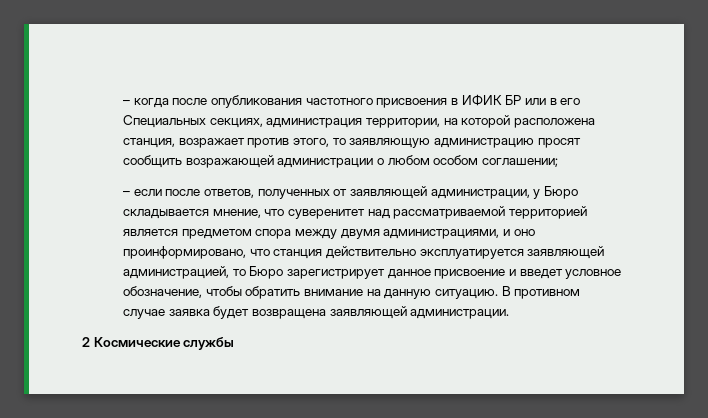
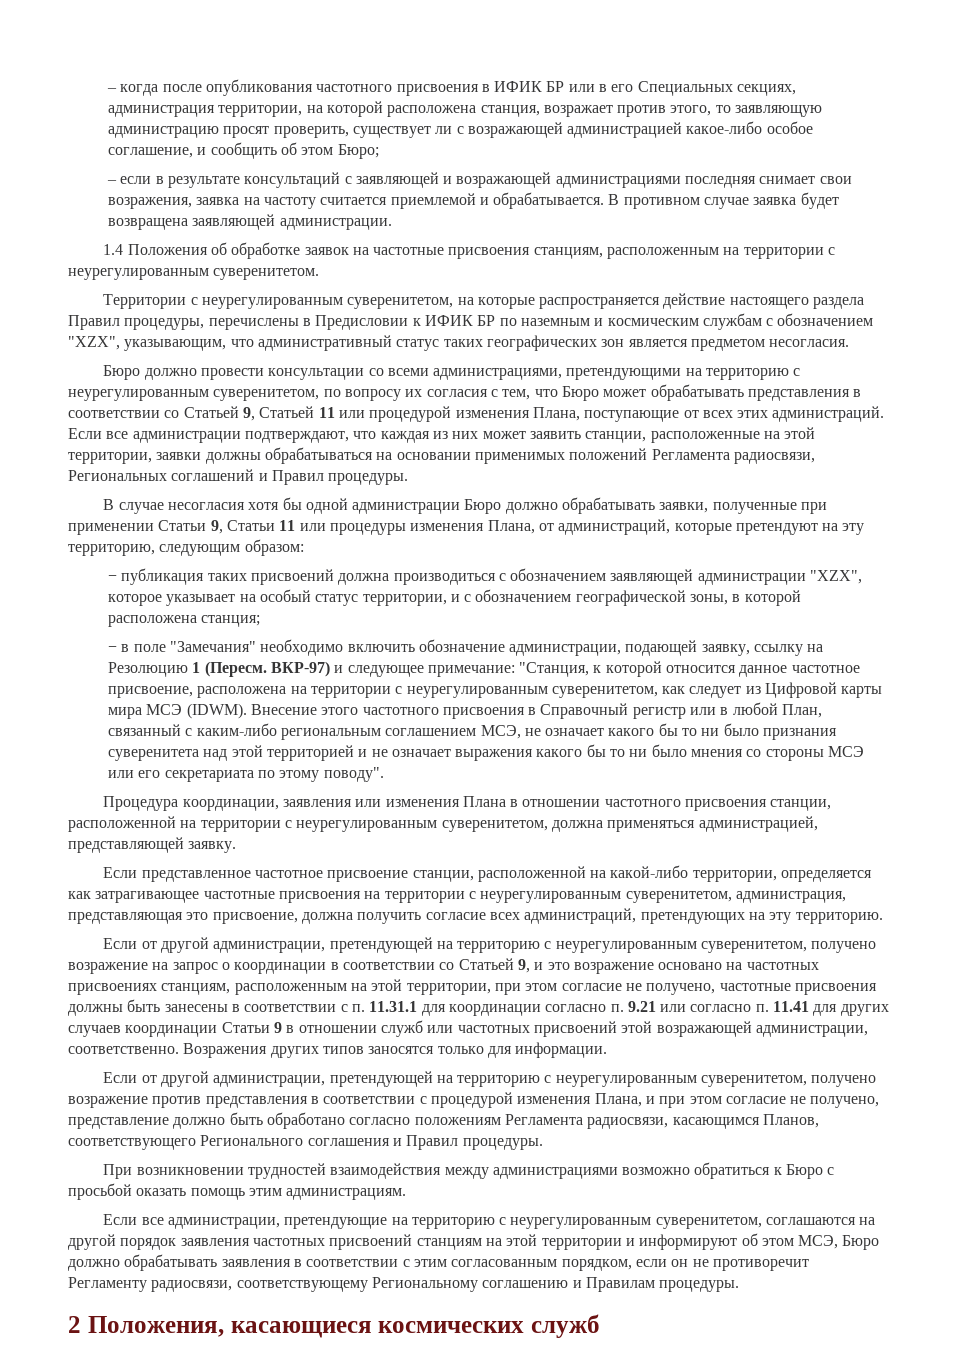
- – когда после опубликования частотного присвоения в ИФИК БР или в его Специальных секциях, администрация территории, на которой расположена станция, возражает против этого, то заявляющую администрацию просят сообщить возражающей администрации о любом особом соглашении;
- – если после ответов, полученных от заявляющей администрации, у Бюро складывается мнение, что суверенитет над рассматриваемой территорией является предметом спора между двумя администрациями, и оно проинформировано, что станция действительно эксплуатируется заявляющей администрацией, то Бюро зарегистрирует данное присвоение и введет условное обозначение, чтобы обратить внимание на данную ситуацию.
+ – когда после опубликования частотного присвоения в ИФИК БР или в его Специальных секциях, администрация территории, на которой расположена станция, возражает против этого, то заявляющую администрацию просят проверить, существует ли с возражающей администрацией какое-либо особое соглашение, и сообщить об этом Бюро;
+ – если в результате консультаций с заявляющей и возражающей администрациями последняя снимает свои возражения, заявка на частоту считается приемлемой и обрабатывается.
- 2 Космические службы
+ 1.4 Положения об обработке заявок на частотные присвоения станциям, расположенным на территории с неурегулированным суверенитетом.
+ Территории с неурегулированным суверенитетом, на которые распространяется действие настоящего раздела Правил процедуры, перечислены в Предисловии к ИФИК БР по наземным и космическим службам с обозначением "XZX", указывающим, что административный статус таких географических зон является предметом несогласия.
+ Бюро должно провести консультации со всеми администрациями, претендующими на территорию с неурегулированным суверенитетом, по вопросу их согласия с тем, что Бюро может обрабатывать представления в соответствии со Статьей 9, Статьей 11 или процедурой изменения Плана, поступающие от всех этих администраций. Если все администрации подтверждают, что каждая из них может заявить станции, расположенные на этой территории, заявки должны обрабатываться на основании применимых положений Регламента радиосвязи, Региональных соглашений и Правил процедуры.
+ В случае несогласия хотя бы одной администрации Бюро должно обрабатывать заявки, полученные при применении Статьи 9, Статьи 11 или процедуры изменения Плана, от администраций, которые претендуют на эту территорию, следующим образом:
+ − публикация таких присвоений должна производиться с обозначением заявляющей администрации "XZX", которое указывает на особый статус территории, и с обозначением географической зоны, в которой расположена станция;
+ − в поле "Замечания" необходимо включить обозначение администрации, подающей заявку, ссылку на Резолюцию 1 (Пересм. ВКР-97) и следующее примечание: "Станция, к которой относится данное частотное присвоение, расположена на территории с неурегулированным суверенитетом, как следует из Цифровой карты мира МСЭ (IDWM). Внесение этого частотного присвоения в Справочный регистр или в любой План, связанный с каким-либо региональным соглашением МСЭ, не означает какого бы то ни было признания суверенитета над этой территорией и не означает выражения какого бы то ни было мнения со стороны МСЭ или его секретариата по этому поводу".
+ Процедура координации, заявления или изменения Плана в отношении частотного присвоения станции, расположенной на территории с неурегулированным суверенитетом, должна применяться администрацией, представляющей заявку.
+ Если представленное частотное присвоение станции, расположенной на какой-либо территории, определяется как затрагивающее частотные присвоения на территории с неурегулированным суверенитетом, администрация, представляющая это присвоение, должна получить согласие всех администраций, претендующих на эту территорию.
+ Если от другой администрации, претендующей на территорию с неурегулированным суверенитетом, получено возражение на запрос о координации в соответствии со Статьей 9, и это возражение основано на частотных присвоениях станциям, расположенным на этой территории, при этом согласие не получено, частотные присвоения должны быть занесены в соответствии с п. 11.31.1 для координации согласно п. 9.21 или согласно п. 11.41 для других случаев координации Статьи 9 в отношении служб или частотных присвоений этой возражающей администрации, соответственно. Возражения других типов заносятся только для информации.
+ Если от другой администрации, претендующей на территорию с неурегулированным суверенитетом, получено возражение против представления в соответствии с процедурой изменения Плана, и при этом согласие не получено, представление должно быть обработано согласно положениям Регламента радиосвязи, касающимся Планов, соответствующего Регионального соглашения и Правил процедуры.
+ При возникновении трудностей взаимодействия между администрациями возможно обратиться к Бюро с просьбой оказать помощь этим администрациям.
+ Если все администрации, претендующие на территорию с неурегулированным суверенитетом, соглашаются на другой порядок заявления частотных присвоений станциям на этой территории и информируют об этом МСЭ, Бюро должно обрабатывать заявления в соответствии с этим согласованным порядком, если он не противоречит Регламенту радиосвязи, соответствующему Региональному соглашению и Правилам процедуры.
+ 2 Положения, касающиеся космических служб

